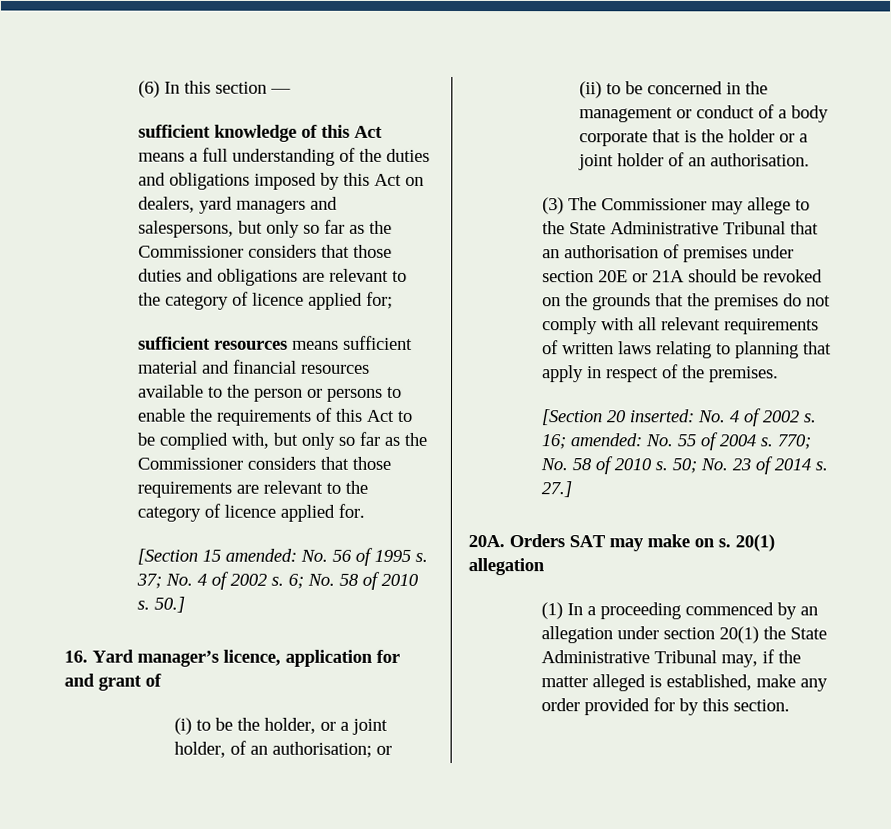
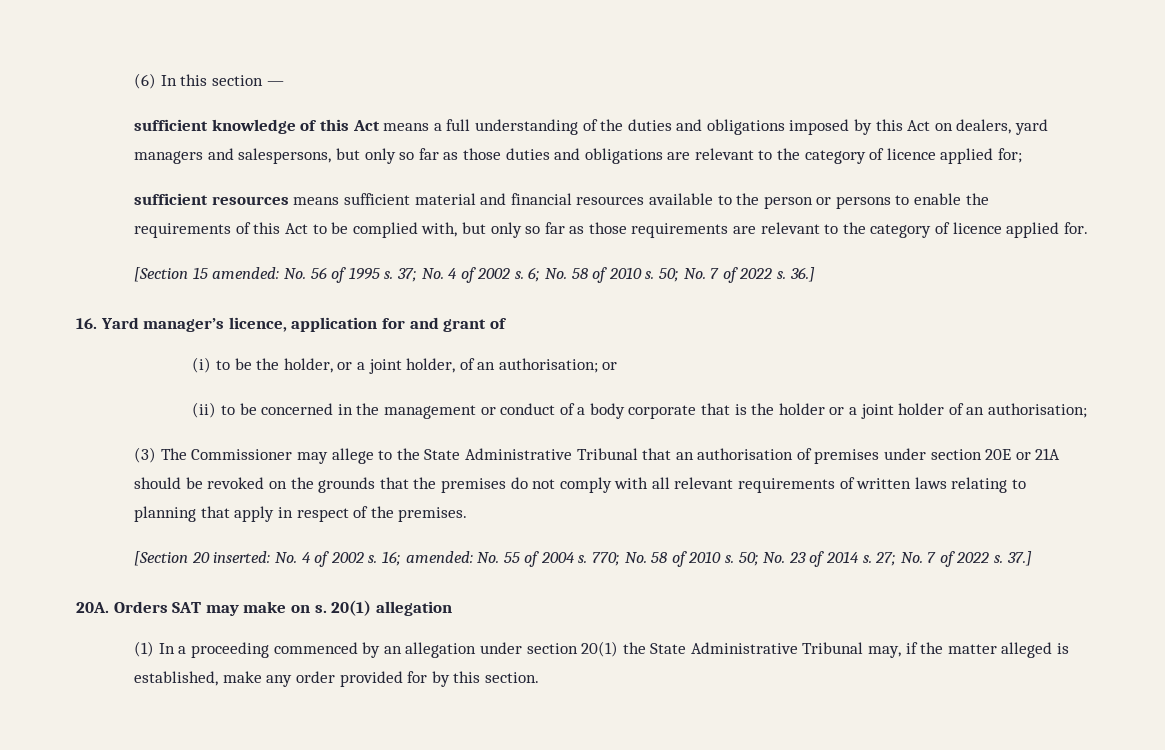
- sufficient knowledge of this Act means a full understanding of the duties and obligations imposed by this Act on dealers, yard managers and salespersons, but only so far as the Commissioner considers that those duties and obligations are relevant to the category of licence applied for;
+ sufficient knowledge of this Act means a full understanding of the duties and obligations imposed by this Act on dealers, yard managers and salespersons, but only so far as those duties and obligations are relevant to the category of licence applied for;
- sufficient resources means sufficient material and financial resources available to the person or persons to enable the requirements of this Act to be complied with, but only so far as the Commissioner considers that those requirements are relevant to the category of licence applied for.
+ sufficient resources means sufficient material and financial resources available to the person or persons to enable the requirements of this Act to be complied with, but only so far as those requirements are relevant to the category of licence applied for.
- 50.]
+ 50; No. 7 of 2022 s. 36.]
- (ii) to be concerned in the management or conduct of a body corporate that is the holder or a joint holder of an authorisation.
+ (ii) to be concerned in the management or conduct of a body corporate that is the holder or a joint holder of an authorisation;
- 27.]
+ 27; No. 7 of 2022 s. 37.]

